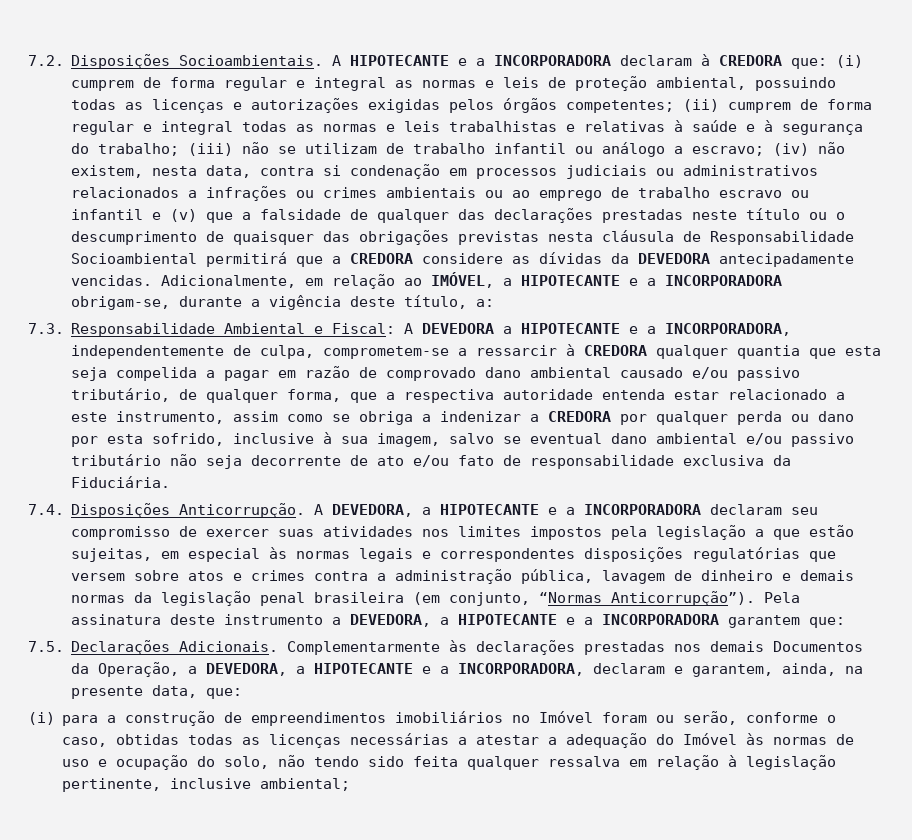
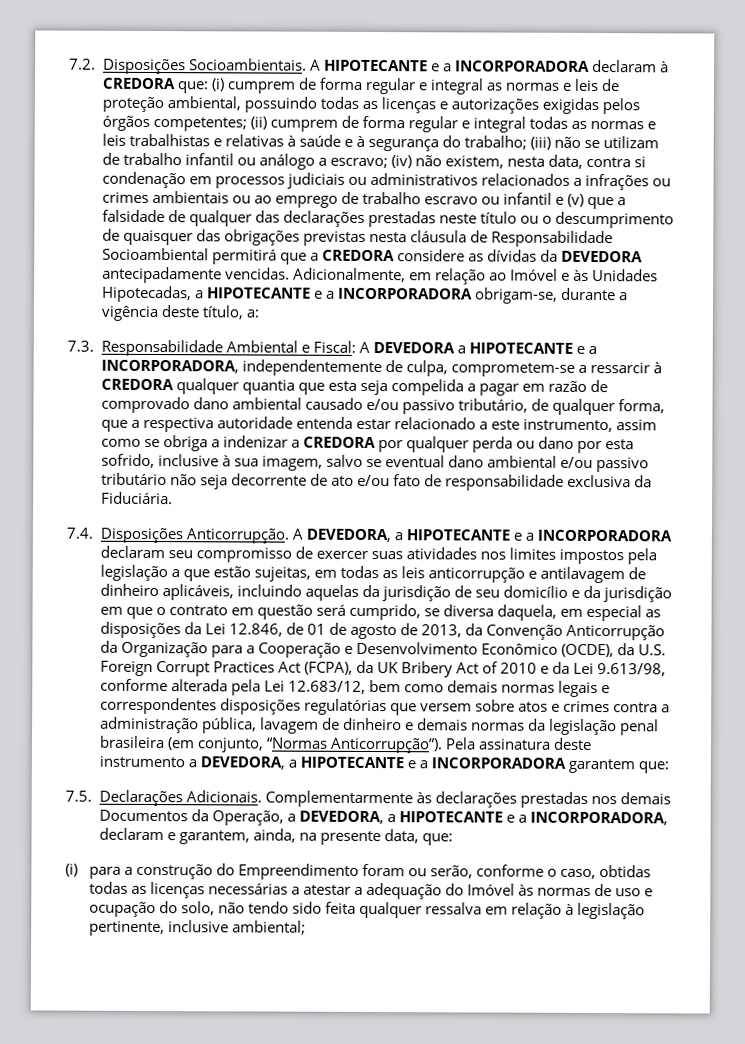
- Adicionalmente, em relação ao IMÓVEL, a HIPOTECANTE e a INCORPORADORA obrigam-se, durante a vigência deste título, a:
+ Adicionalmente, em relação ao Imóvel e às Unidades Hipotecadas, a HIPOTECANTE e a INCORPORADORA obrigam-se, durante a vigência deste título, a:
- A DEVEDORA, a HIPOTECANTE e a INCORPORADORA declaram seu compromisso de exercer suas atividades nos limites impostos pela legislação a que estão sujeitas, em especial às normas legais e correspondentes disposições regulatórias que versem sobre atos e crimes contra a administração pública, lavagem de dinheiro e demais normas da legislação penal brasileira (em conjunto, “Normas Anticorrupção”).
+ A DEVEDORA, a HIPOTECANTE e a INCORPORADORA declaram seu compromisso de exercer suas atividades nos limites impostos pela legislação a que estão sujeitas, em todas as leis anticorrupção e antilavagem de dinheiro aplicáveis, incluindo aquelas da jurisdição de seu domicílio e da jurisdição em que o contrato em questão será cumprido, se diversa daquela, em especial as disposições da Lei 12.846, de 01 de agosto de 2013, da Convenção Anticorrupção da Organização para a Cooperação e Desenvolvimento Econômico (OCDE), da U.S. Foreign Corrupt Practices Act (FCPA), da UK Bribery Act of 2010 e da Lei 9.613/98, conforme alterada pela Lei 12.683/12, bem como demais normas legais e correspondentes disposições regulatórias que versem sobre atos e crimes contra a administração pública, lavagem de dinheiro e demais normas da legislação penal brasileira (em conjunto, “Normas Anticorrupção”).
- (i) para a construção de empreendimentos imobiliários no Imóvel foram ou serão, conforme o caso, obtidas todas as licenças necessárias a atestar a adequação do Imóvel às normas de uso e ocupação do solo, não tendo sido feita qualquer ressalva em relação à legislação pertinente, inclusive ambiental;
+ (i) para a construção do Empreendimento foram ou serão, conforme o caso, obtidas todas as licenças necessárias a atestar a adequação do Imóvel às normas de uso e ocupação do solo, não tendo sido feita qualquer ressalva em relação à legislação pertinente, inclusive ambiental;

